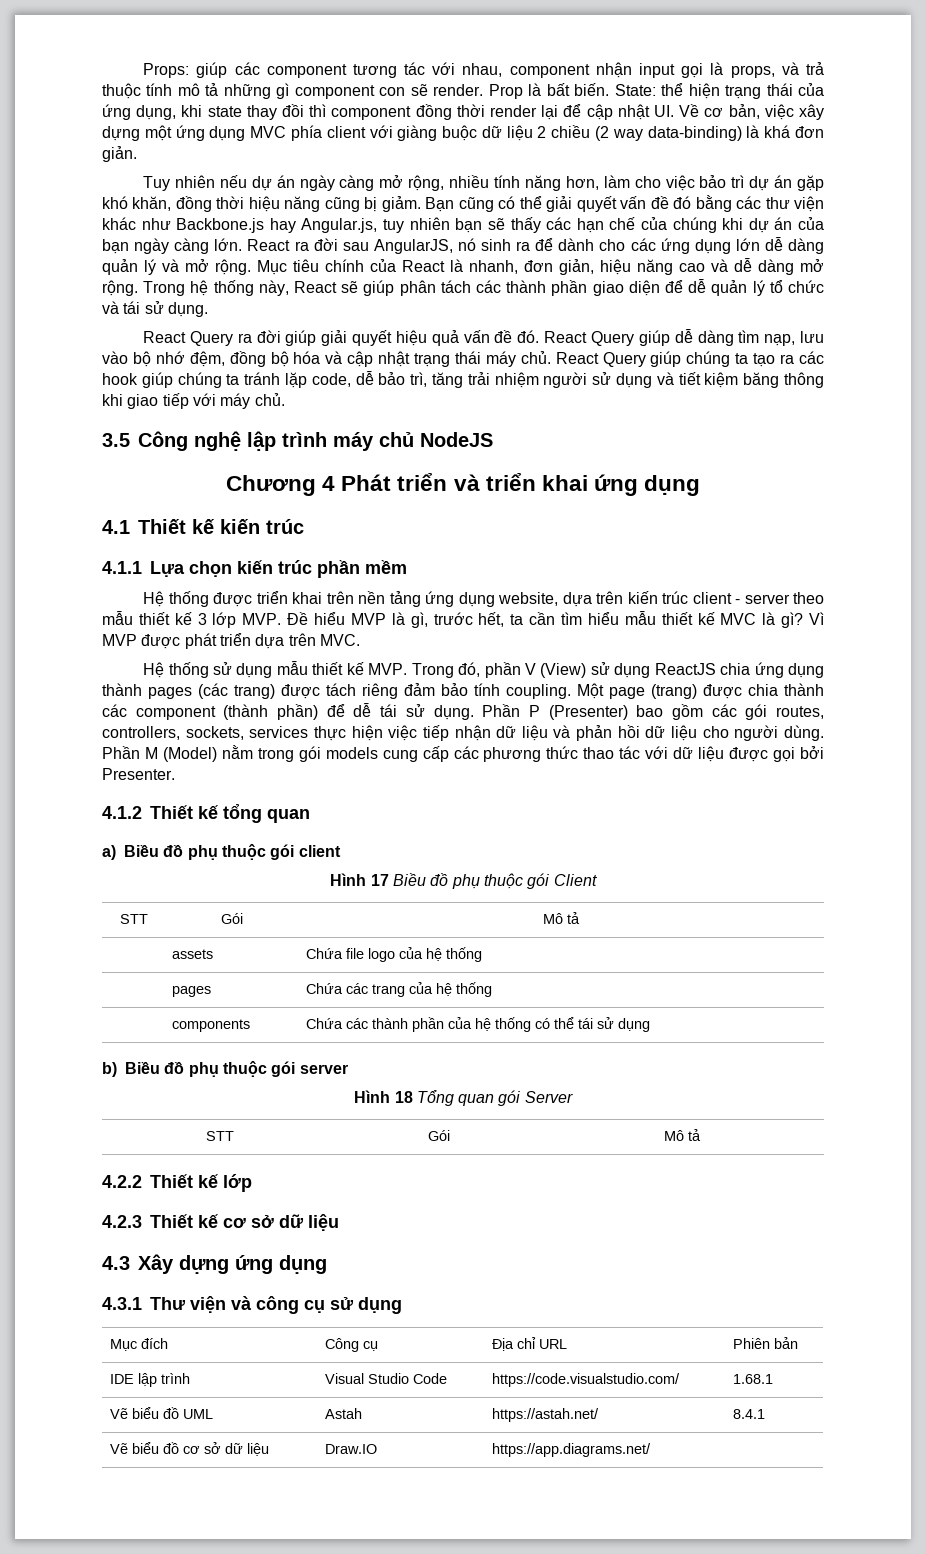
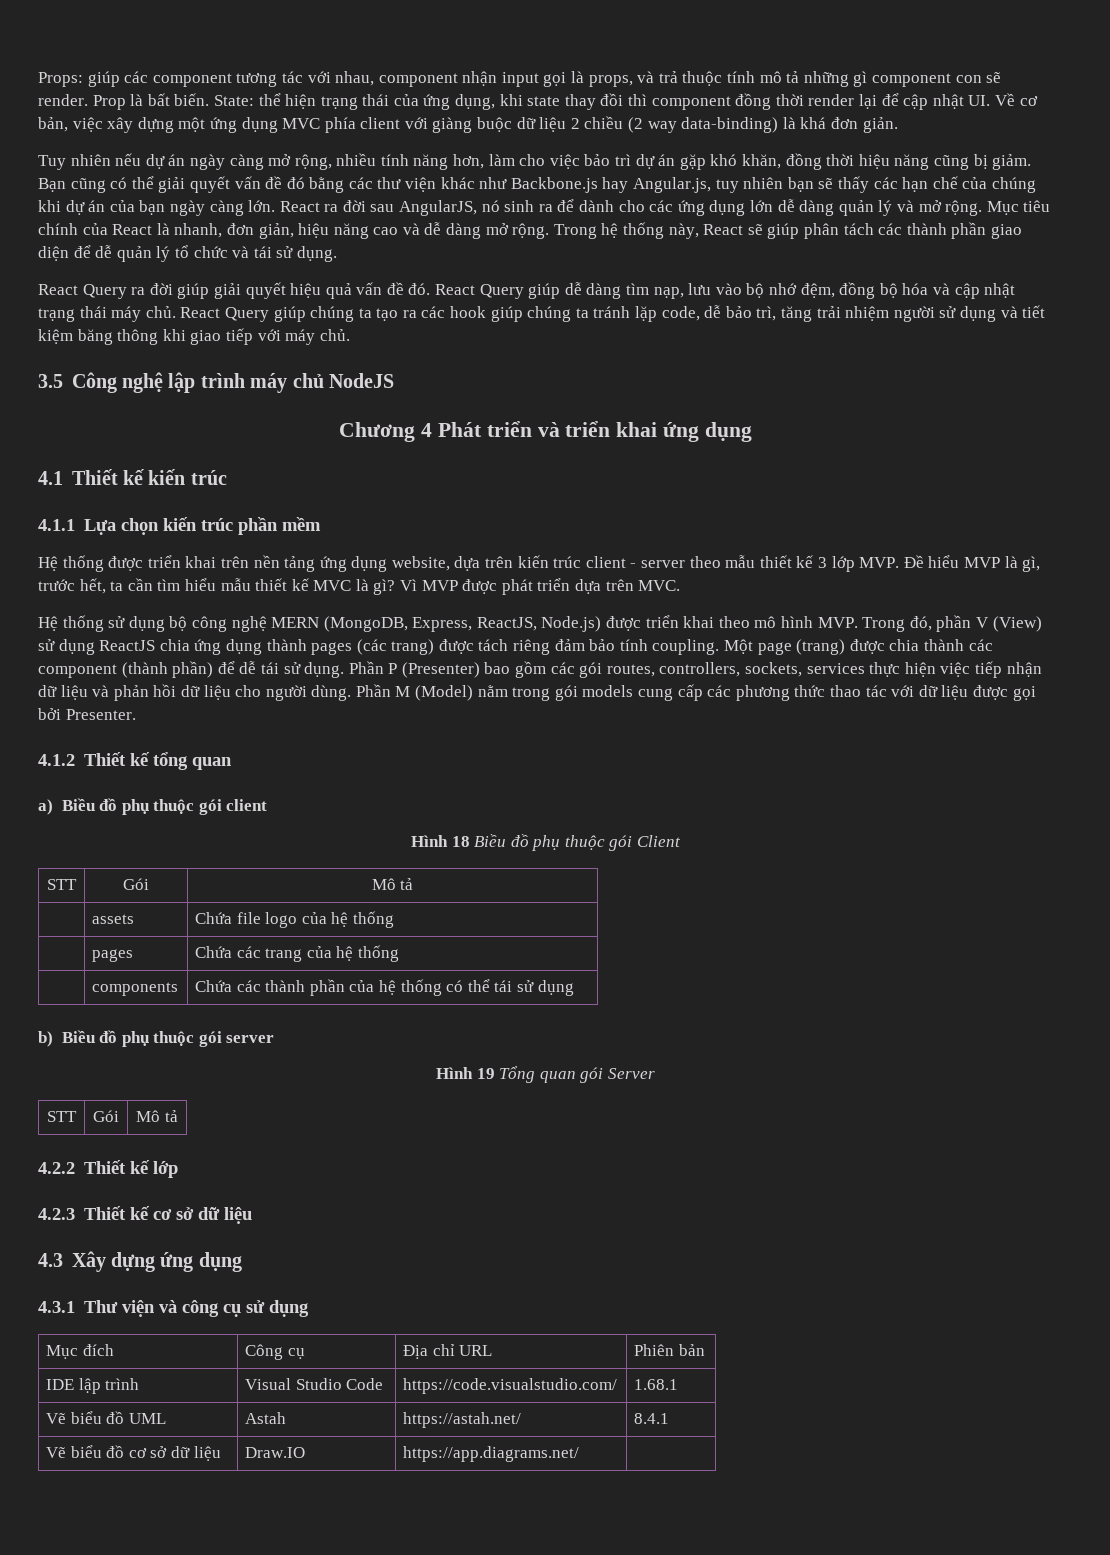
- Hệ thống sử dụng mẫu thiết kế MVP. Trong đó, phần V (View) sử dụng ReactJS chia ứng dụng thành pages (các trang) được tách riêng đảm bảo tính coupling.
+ Hệ thống sử dụng bộ công nghệ MERN (MongoDB, Express, ReactJS, Node.js) được triển khai theo mô hình MVP. Trong đó, phần V (View) sử dụng ReactJS chia ứng dụng thành pages (các trang) được tách riêng đảm bảo tính coupling.
- Hình 17 Biều đồ phụ thuộc gói Client
+ Hình 18 Biều đồ phụ thuộc gói Client
- Hình 18 Tổng quan gói Server
+ Hình 19 Tổng quan gói Server

